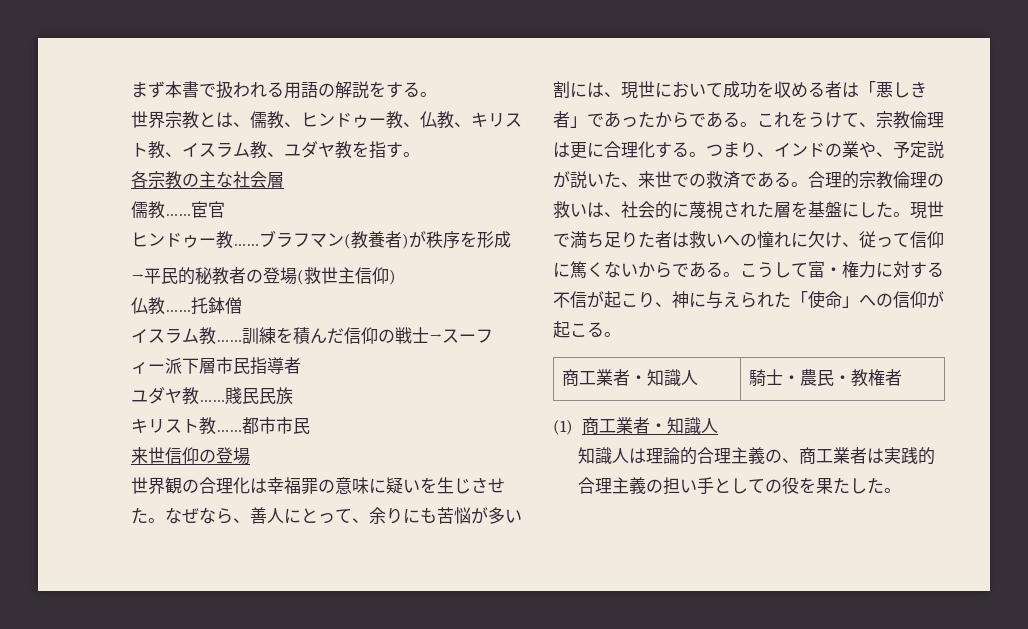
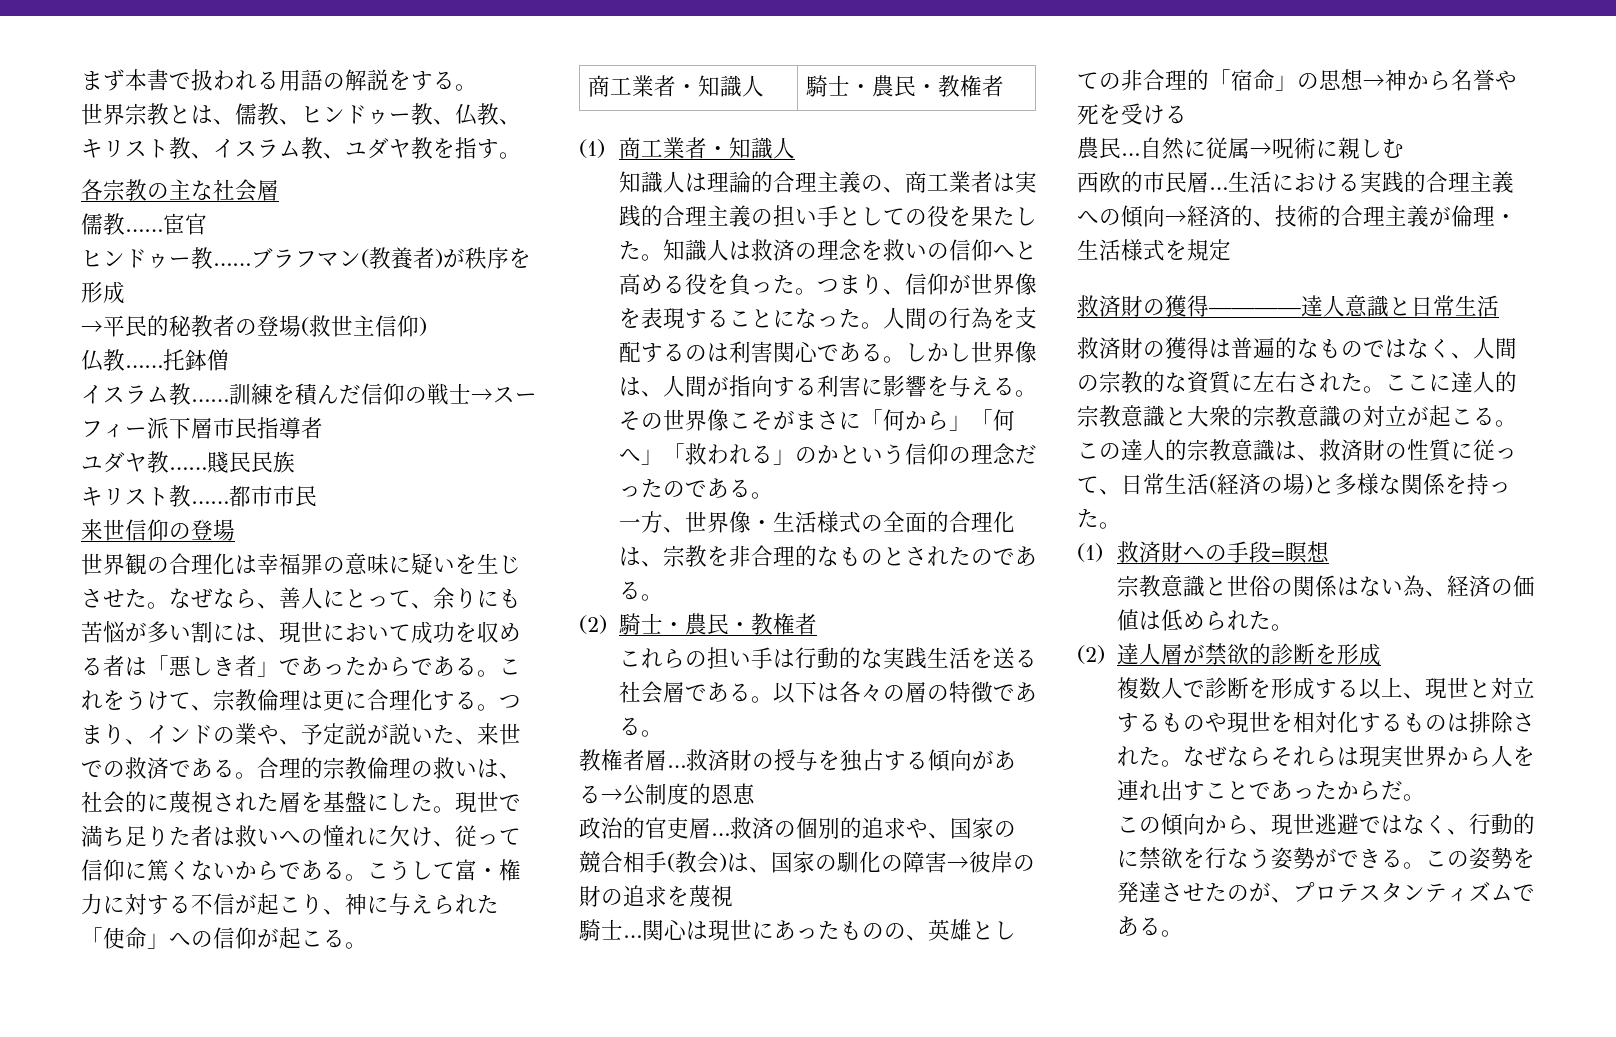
+ 知識人は救済の理念を救いの信仰へと高める役を負った。つまり、信仰が世界像を表現することになった。人間の行為を支配するのは利害関心である。しかし世界像は、人間が指向する利害に影響を与える。その世界像こそがまさに「何から」「何へ」「救われる」のかという信仰の理念だったのである。
+ 一方、世界像・生活様式の全面的合理化は、宗教を非合理的なものとされたのである。
+ (2)騎士・農民・教権者
+ これらの担い手は行動的な実践生活を送る社会層である。以下は各々の層の特徴である。
+ 教権者層…救済財の授与を独占する傾向がある→公制度的恩恵
+ 政治的官吏層…救済の個別的追求や、国家の競合相手(教会)は、国家の馴化の障害→彼岸の財の追求を蔑視
+ 騎士…関心は現世にあったものの、英雄としての非合理的「宿命」の思想→神から名誉や死を受ける
+ 農民…自然に従属→呪術に親しむ
+ 西欧的市民層…生活における実践的合理主義への傾向→経済的、技術的合理主義が倫理・生活様式を規定
+ 救済財の獲得————達人意識と日常生活
+ 救済財の獲得は普遍的なものではなく、人間の宗教的な資質に左右された。ここに達人的宗教意識と大衆的宗教意識の対立が起こる。この達人的宗教意識は、救済財の性質に従って、日常生活(経済の場)と多様な関係を持った。
+ (1)救済財への手段=瞑想
+ 宗教意識と世俗の関係はない為、経済の価値は低められた。
+ (2)達人層が禁欲的診断を形成
+ 複数人で診断を形成する以上、現世と対立するものや現世を相対化するものは排除された。なぜならそれらは現実世界から人を連れ出すことであったからだ。
+ この傾向から、現世逃避ではなく、行動的に禁欲を行なう姿勢ができる。この姿勢を発達させたのが、プロテスタンティズムである。

